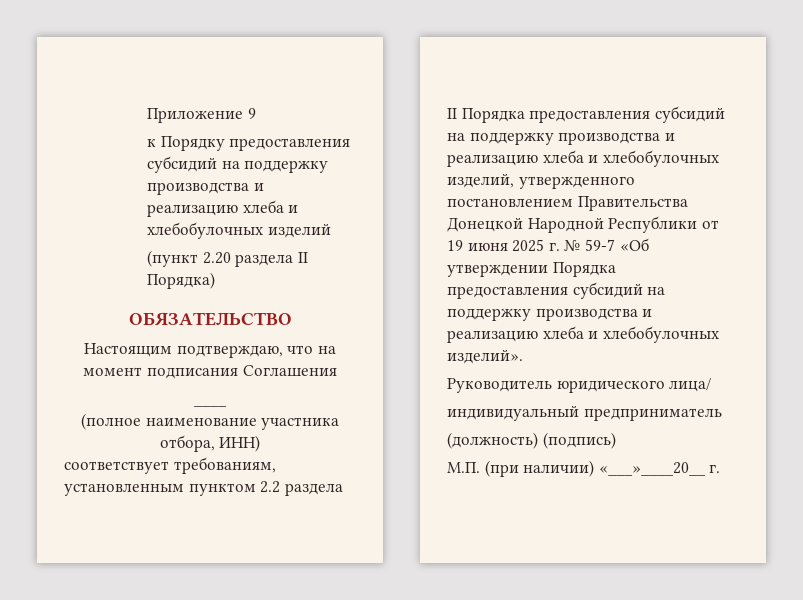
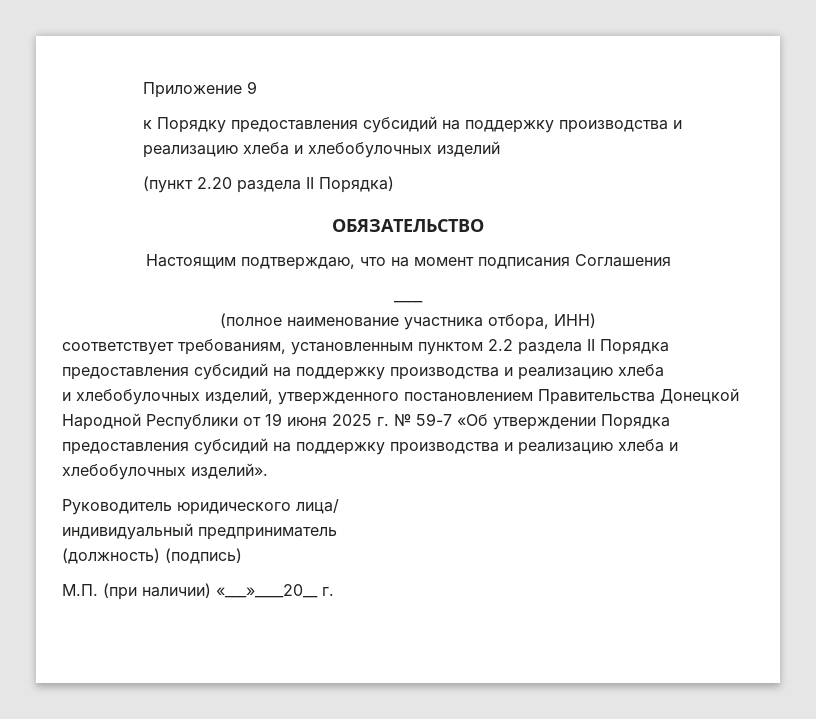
- соответствует требованиям, установленным пунктом 2.2 раздела II Порядка предоставления субсидий на поддержку производства и реализацию хлеба и хлебобулочных изделий, утвержденного постановлением Правительства Донецкой Народной Республики от 19 июня 2025 г. № 59-7 «Об утверждении Порядка предоставления субсидий на поддержку производства и реализацию хлеба и хлебобулочных изделий».
+ соответствует требованиям, установленным пунктом 2.2 раздела II Порядка предоставления субсидий на поддержку производства и реализацию хлеба
+ и хлебобулочных изделий, утвержденного постановлением Правительства Донецкой Народной Республики от 19 июня 2025 г. № 59-7 «Об утверждении Порядка предоставления субсидий на поддержку производства и реализацию хлеба и хлебобулочных изделий».

